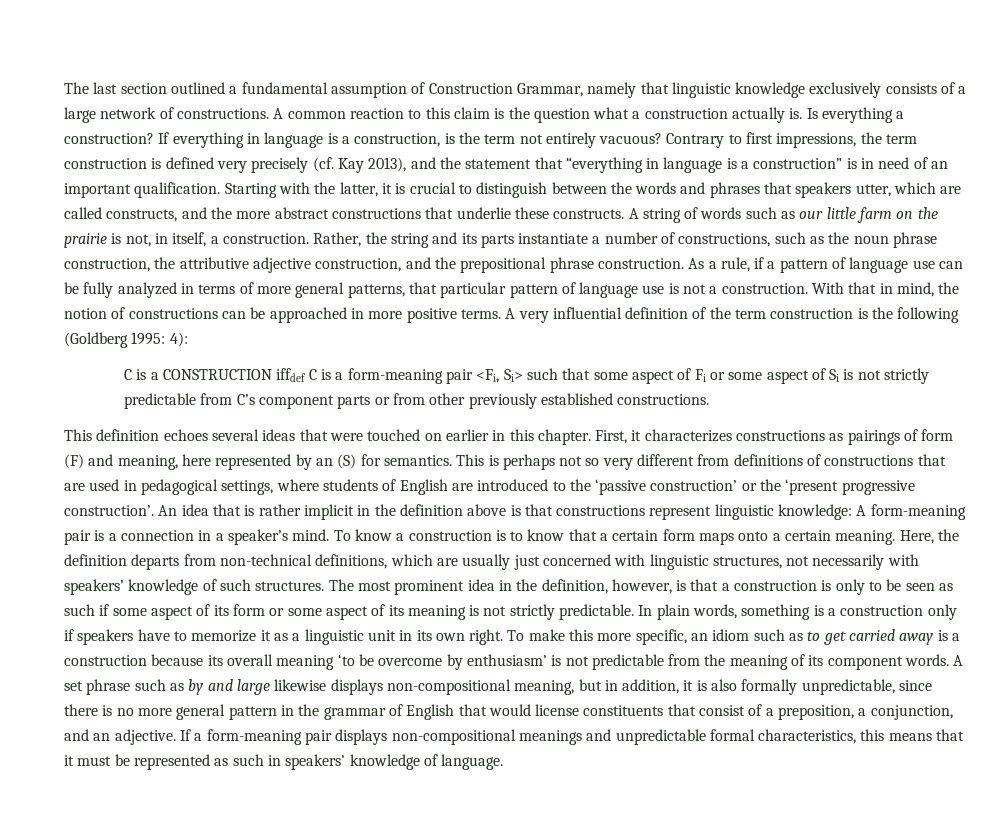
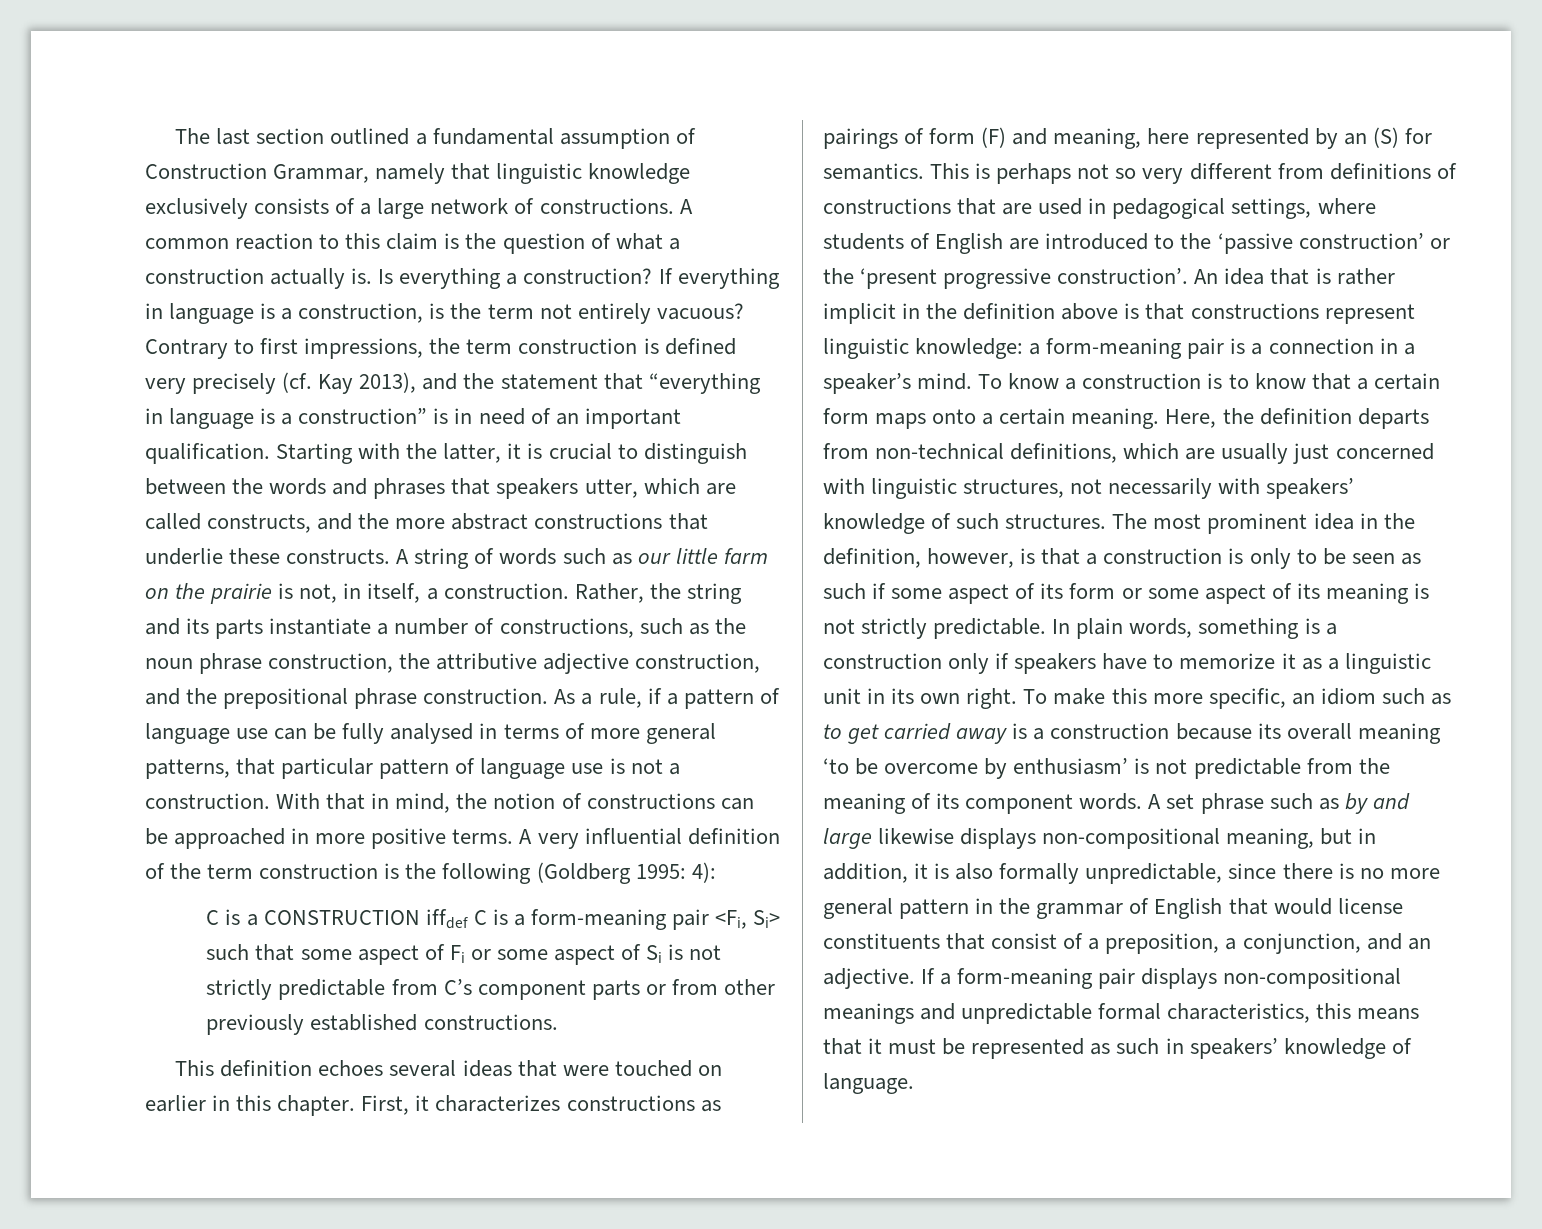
- A common reaction to this claim is the question what a construction actually is.
+ A common reaction to this claim is the question of what a construction actually is.
- As a rule, if a pattern of language use can be fully analyzed in terms of more general patterns, that particular pattern of language use is not a construction.
+ As a rule, if a pattern of language use can be fully analysed in terms of more general patterns, that particular pattern of language use is not a construction.
- An idea that is rather implicit in the definition above is that constructions represent linguistic knowledge: A form-meaning pair is a connection in a speaker’s mind.
+ An idea that is rather implicit in the definition above is that constructions represent linguistic knowledge: a form-meaning pair is a connection in a speaker’s mind.

